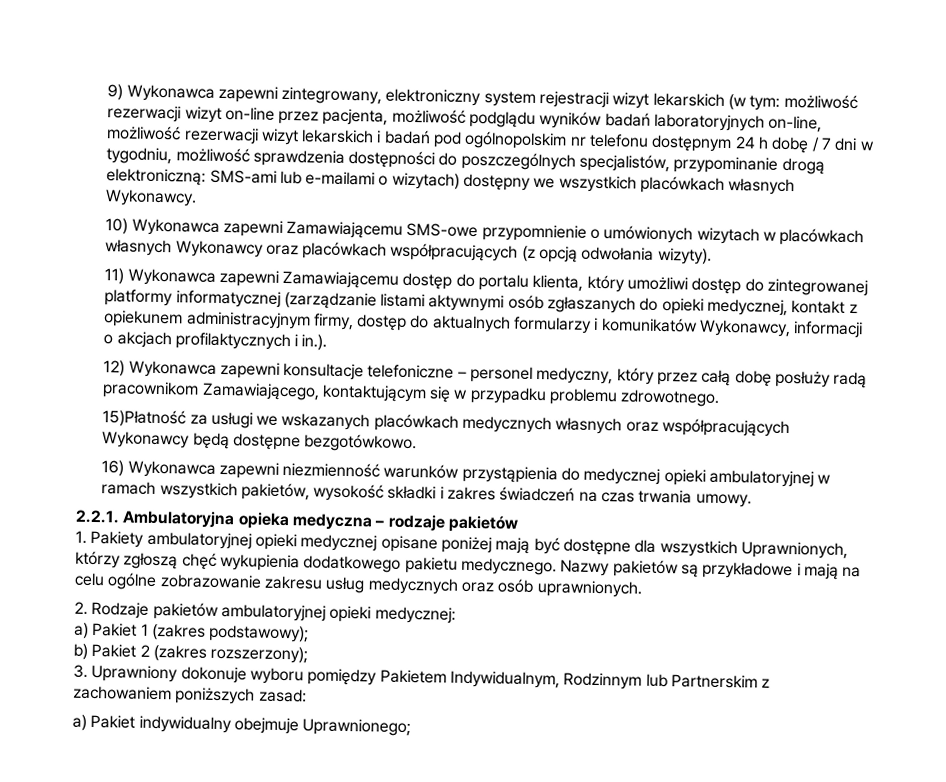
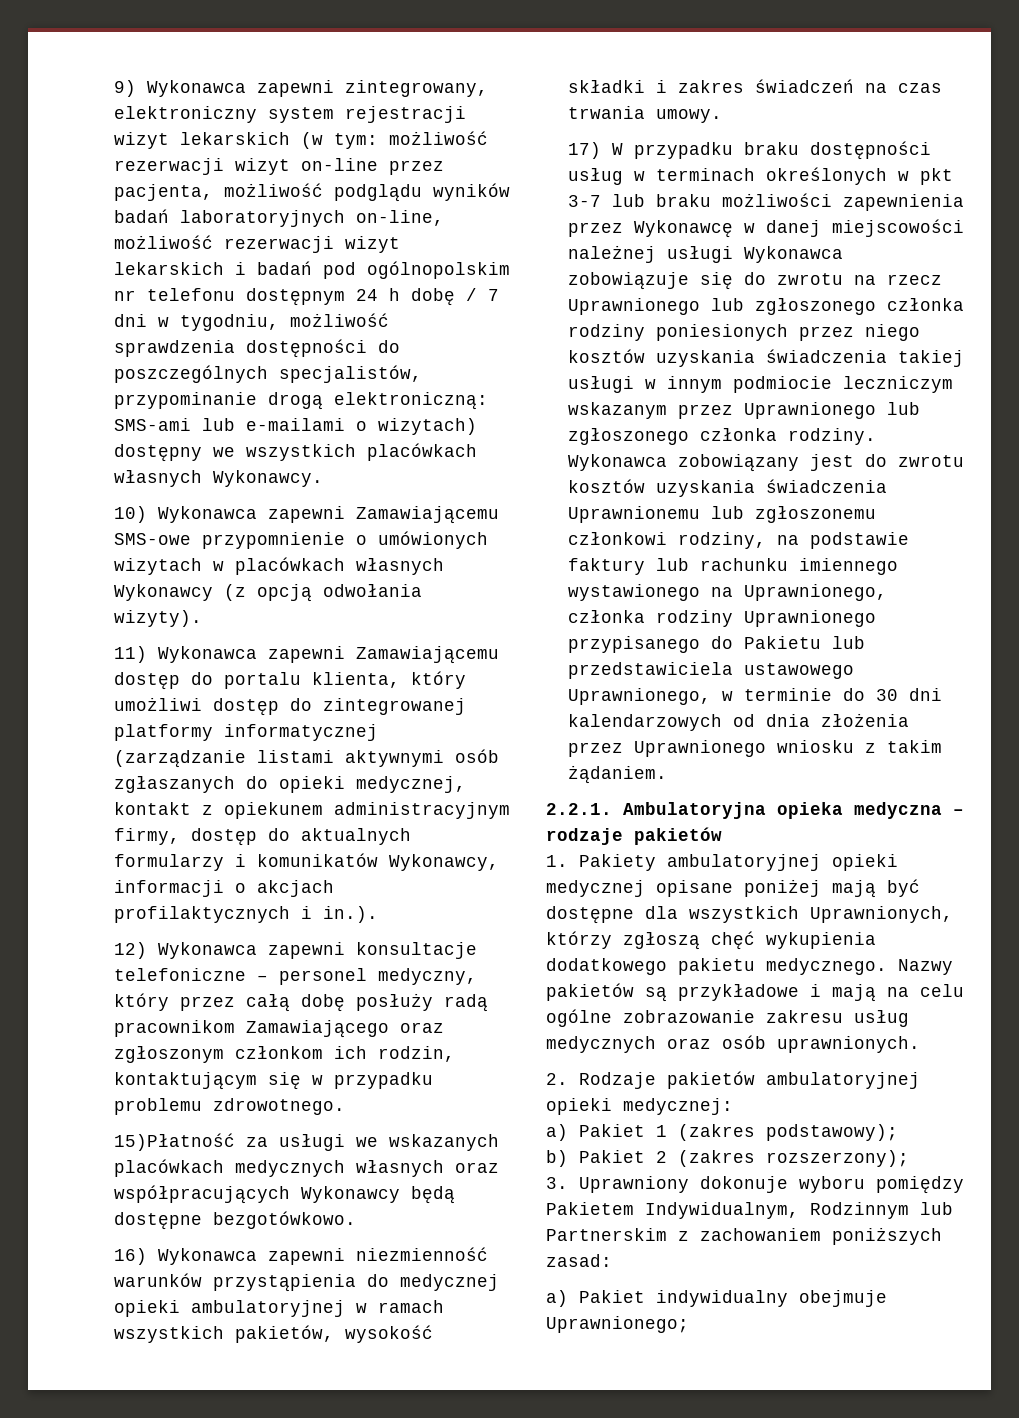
- 10) Wykonawca zapewni Zamawiającemu SMS-owe przypomnienie o umówionych wizytach w placówkach własnych Wykonawcy oraz placówkach współpracujących (z opcją odwołania wizyty).
+ 10) Wykonawca zapewni Zamawiającemu SMS-owe przypomnienie o umówionych wizytach w placówkach własnych Wykonawcy (z opcją odwołania wizyty).
- 12) Wykonawca zapewni konsultacje telefoniczne – personel medyczny, który przez całą dobę posłuży radą pracownikom Zamawiającego, kontaktującym się w przypadku problemu zdrowotnego.
+ 12) Wykonawca zapewni konsultacje telefoniczne – personel medyczny, który przez całą dobę posłuży radą pracownikom Zamawiającego oraz zgłoszonym członkom ich rodzin, kontaktującym się w przypadku problemu zdrowotnego.
+ 17) W przypadku braku dostępności usług w terminach określonych w pkt 3-7 lub braku możliwości zapewnienia przez Wykonawcę w danej miejscowości należnej usługi Wykonawca zobowiązuje się do zwrotu na rzecz Uprawnionego lub zgłoszonego członka rodziny poniesionych przez niego kosztów uzyskania świadczenia takiej usługi w innym podmiocie leczniczym wskazanym przez Uprawnionego lub zgłoszonego członka rodziny. Wykonawca zobowiązany jest do zwrotu kosztów uzyskania świadczenia Uprawnionemu lub zgłoszonemu członkowi rodziny, na podstawie faktury lub rachunku imiennego wystawionego na Uprawnionego, członka rodziny Uprawnionego przypisanego do Pakietu lub przedstawiciela ustawowego Uprawnionego, w terminie do 30 dni kalendarzowych od dnia złożenia przez Uprawnionego wniosku z takim żądaniem.

